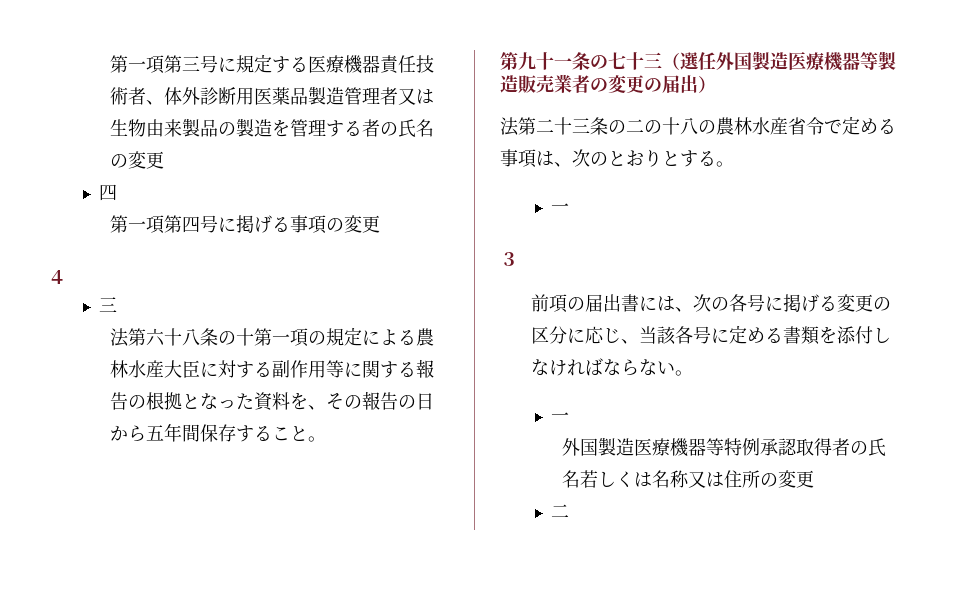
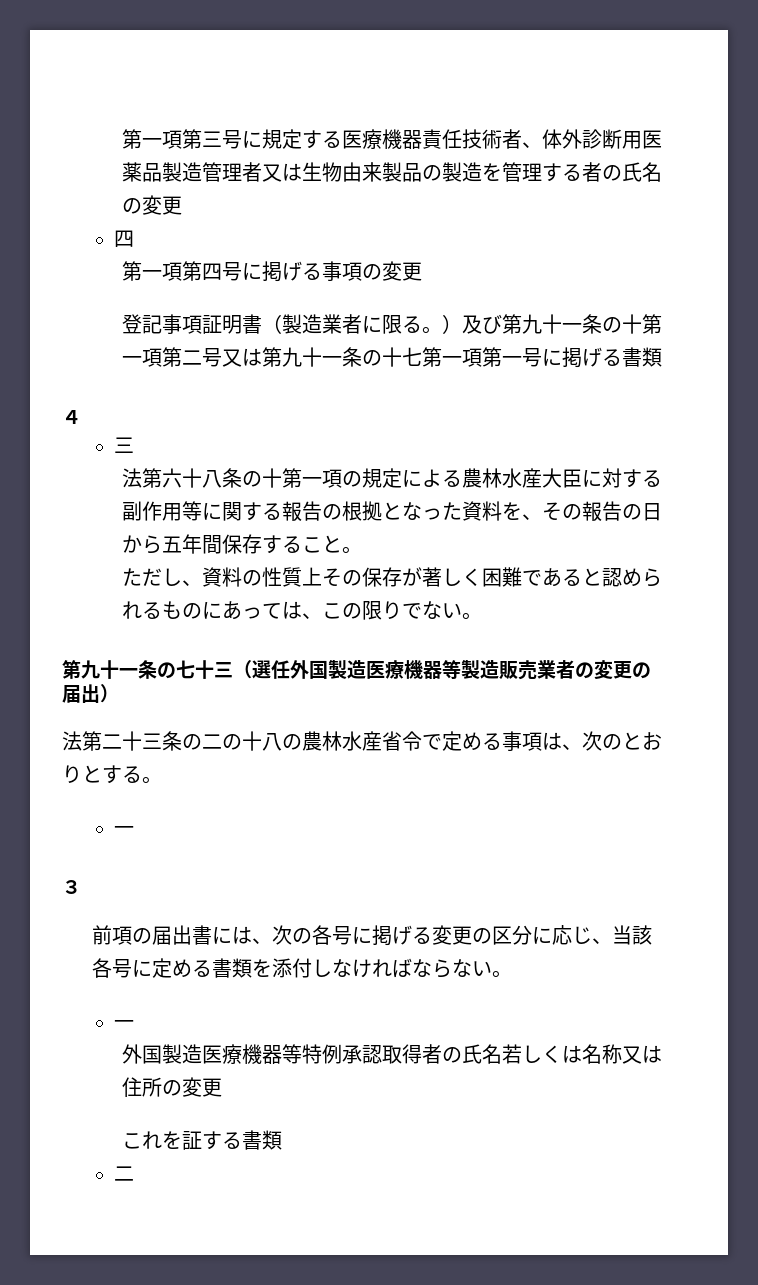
+ 登記事項証明書（製造業者に限る。）及び第九十一条の十第一項第二号又は第九十一条の十七第一項第一号に掲げる書類
+ ただし、資料の性質上その保存が著しく困難であると認められるものにあっては、この限りでない。
+ これを証する書類

